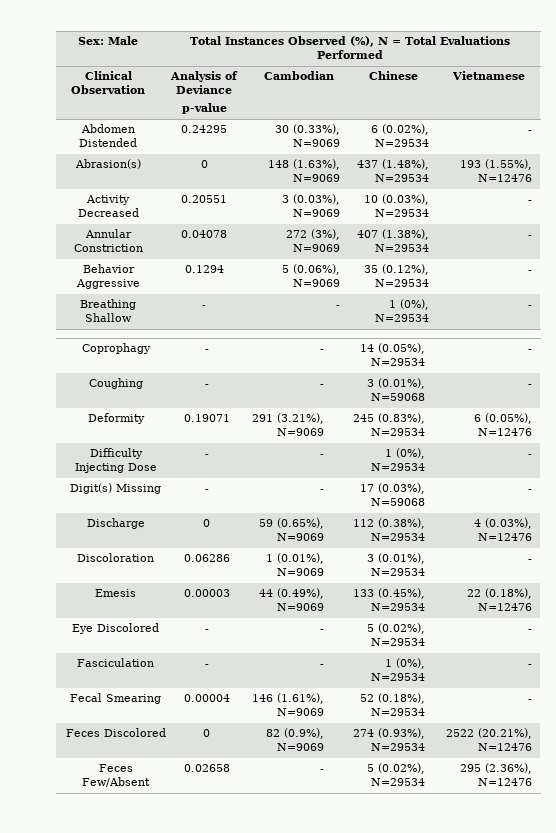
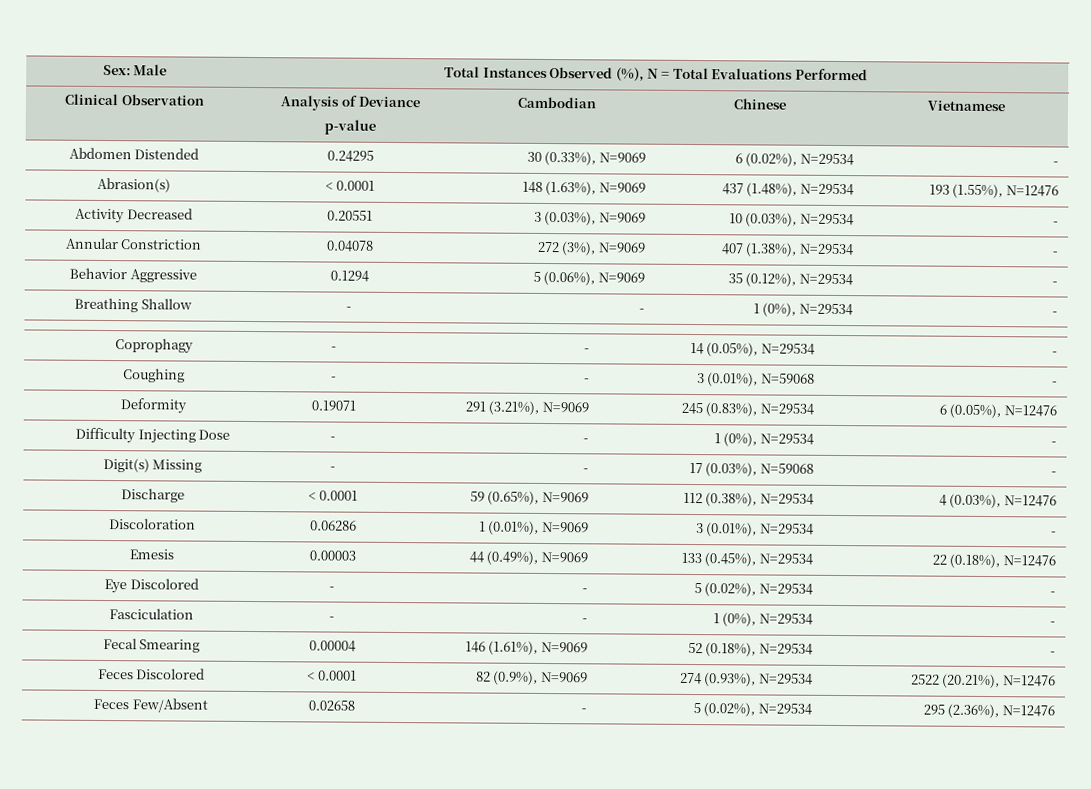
- Abrasion(s) | 0 | 148 (1.63%), N=9069 | 437 (1.48%), N=29534 | 193 (1.55%), N=12476
+ Abrasion(s) | < 0.0001 | 148 (1.63%), N=9069 | 437 (1.48%), N=29534 | 193 (1.55%), N=12476
- Discharge | 0 | 59 (0.65%), N=9069 | 112 (0.38%), N=29534 | 4 (0.03%), N=12476
+ Discharge | < 0.0001 | 59 (0.65%), N=9069 | 112 (0.38%), N=29534 | 4 (0.03%), N=12476
- Feces Discolored | 0 | 82 (0.9%), N=9069 | 274 (0.93%), N=29534 | 2522 (20.21%), N=12476
+ Feces Discolored | < 0.0001 | 82 (0.9%), N=9069 | 274 (0.93%), N=29534 | 2522 (20.21%), N=12476

